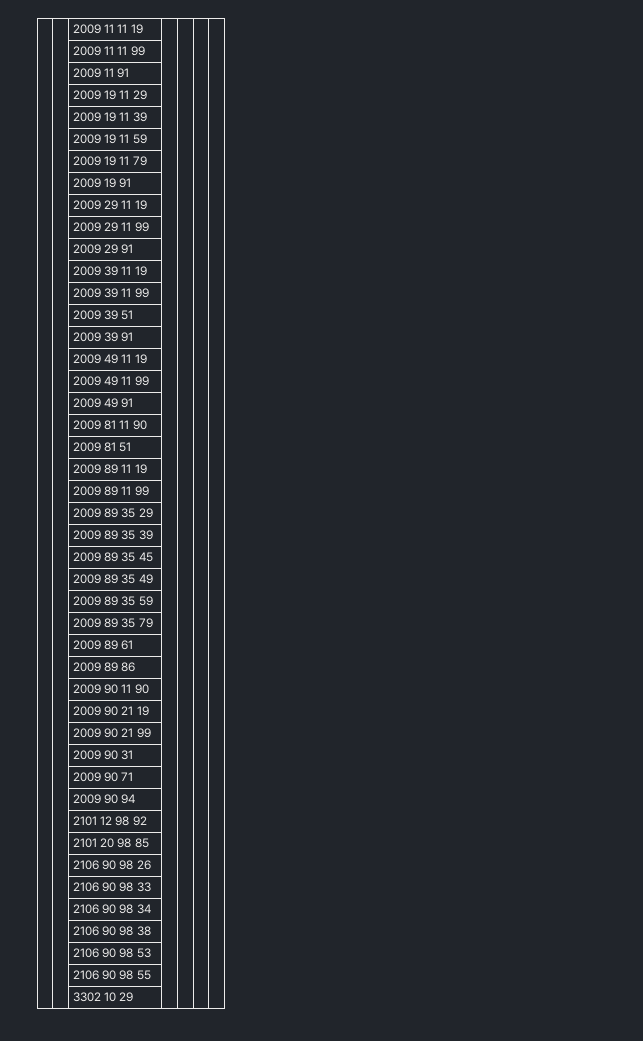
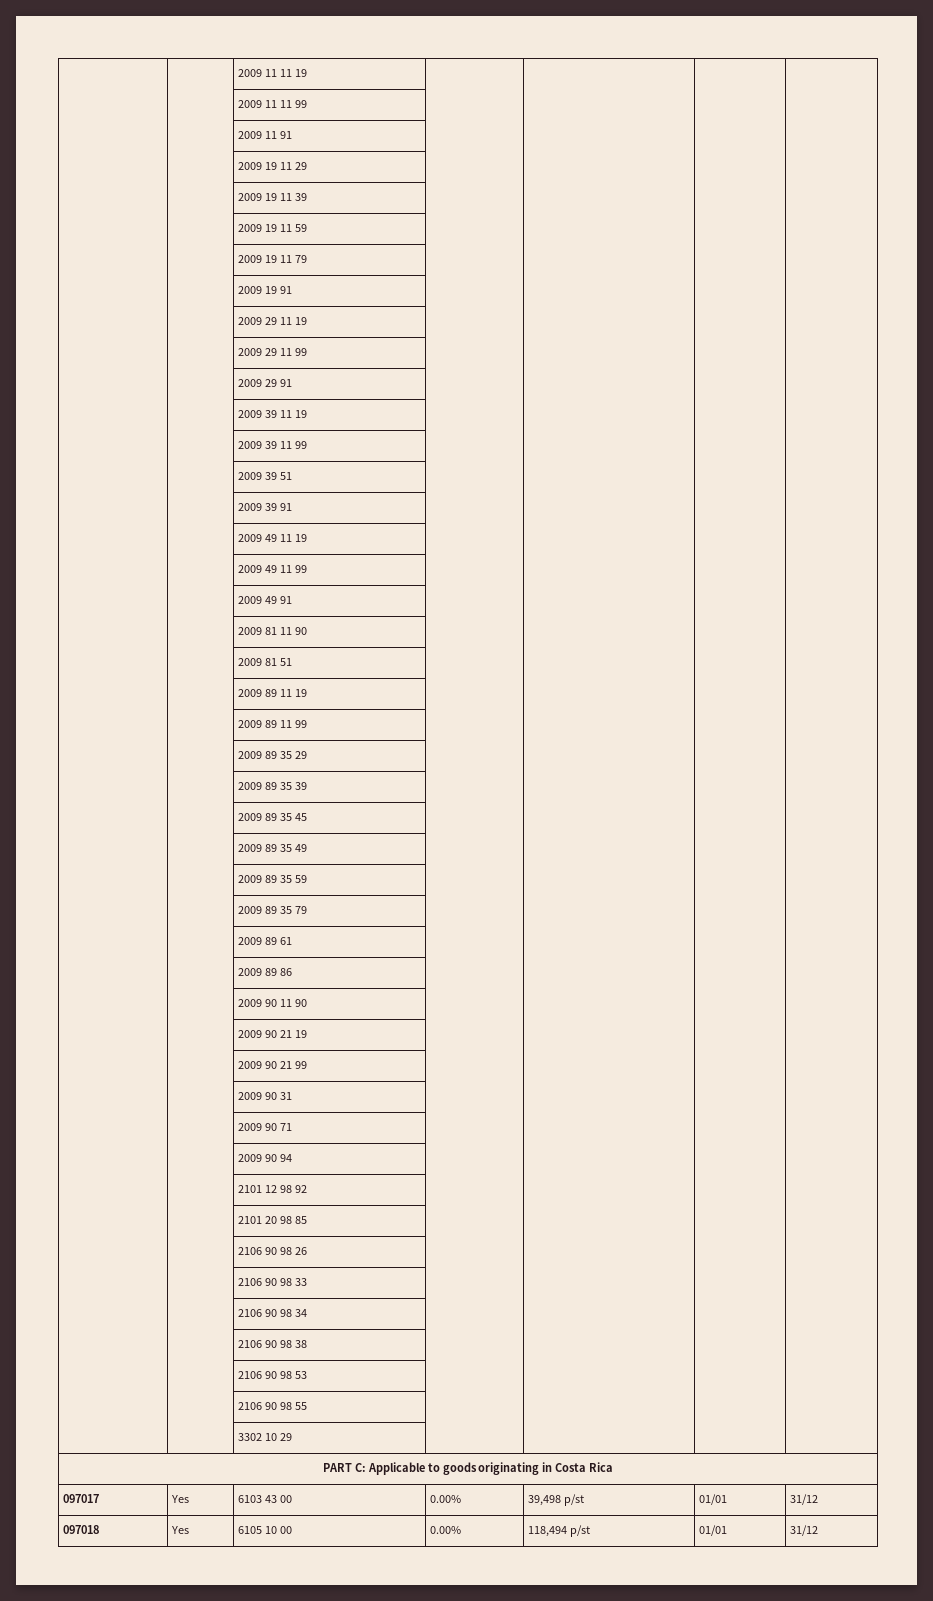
+ PART C: Applicable to goods originating in Costa Rica
+ 097017 | Yes | 6103 43 00 | 0.00% | 39,498 p/st | 01/01 | 31/12
+ 097018 | Yes | 6105 10 00 | 0.00% | 118,494 p/st | 01/01 | 31/12

